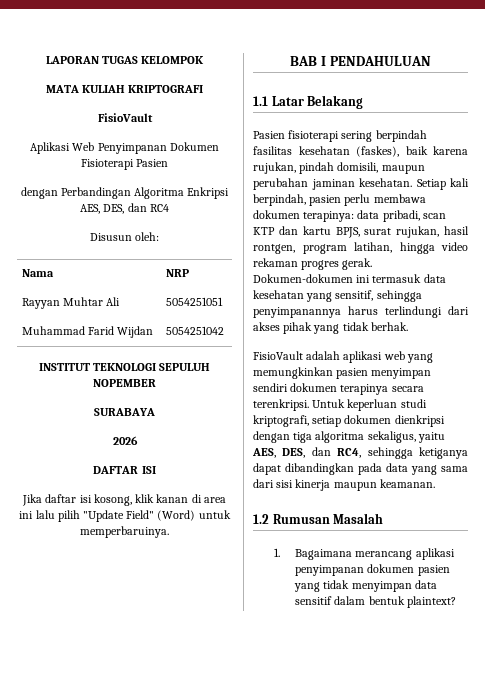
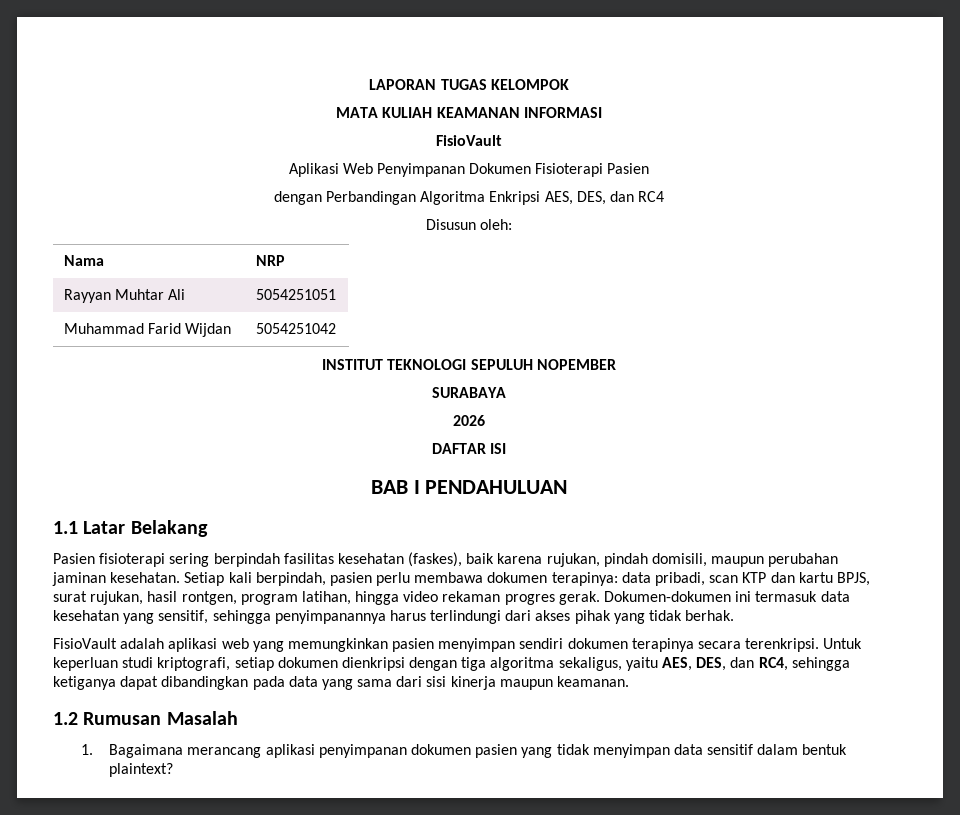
- MATA KULIAH KRIPTOGRAFI
+ MATA KULIAH KEAMANAN INFORMASI
- Jika daftar isi kosong, klik kanan di area ini lalu pilih "Update Field" (Word) untuk memperbaruinya.

